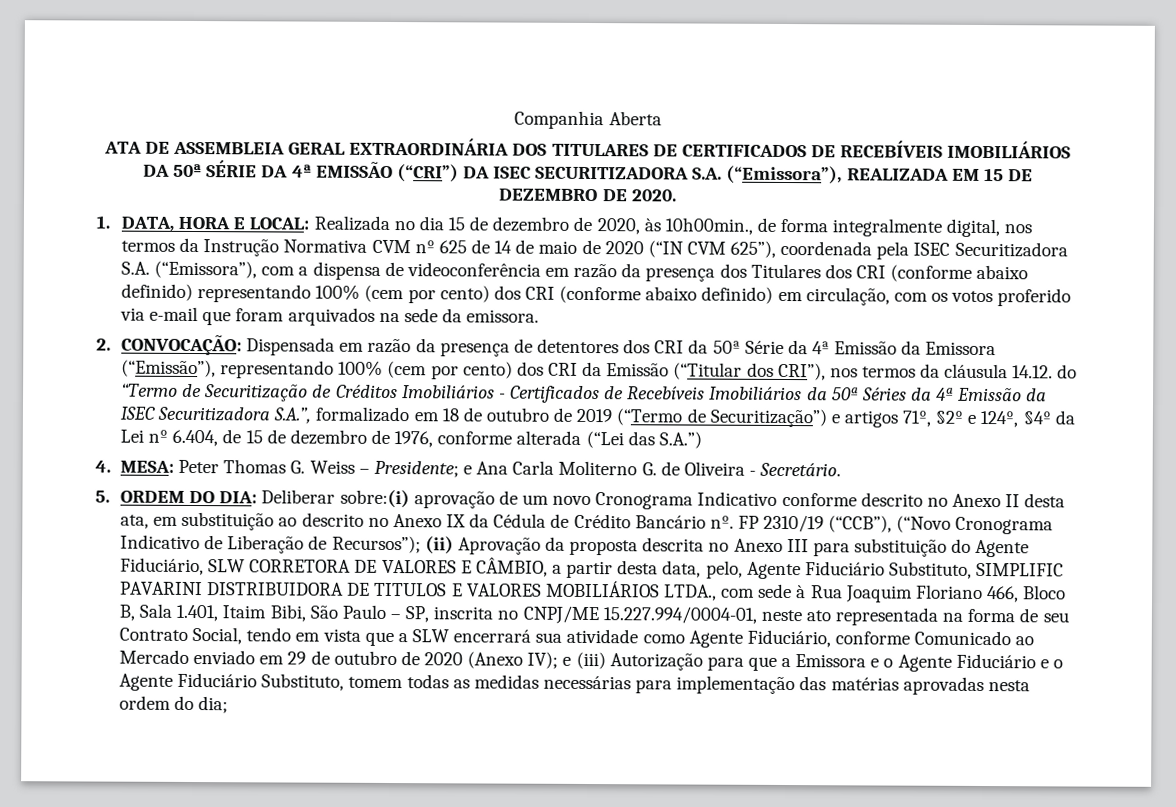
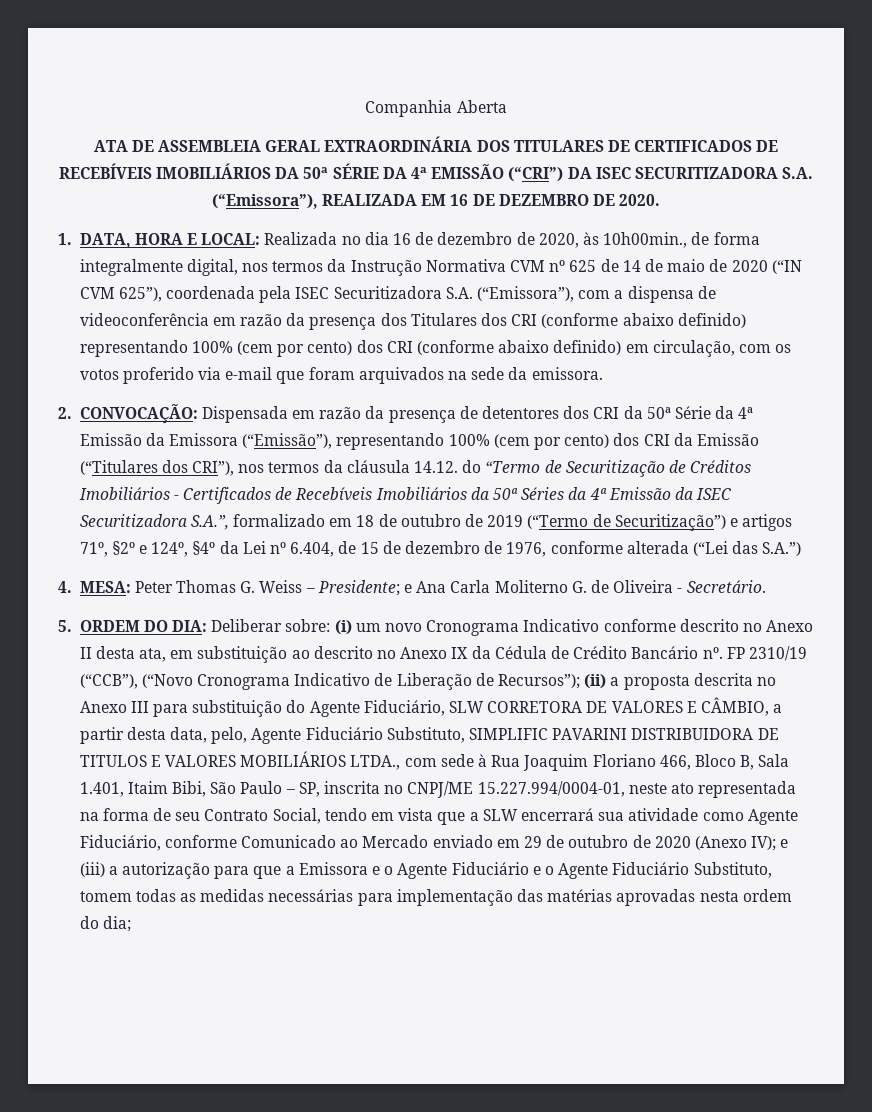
- ATA DE ASSEMBLEIA GERAL EXTRAORDINÁRIA DOS TITULARES DE CERTIFICADOS DE RECEBÍVEIS IMOBILIÁRIOS DA 50ª SÉRIE DA 4ª EMISSÃO (“CRI”) DA ISEC SECURITIZADORA S.A. (“Emissora”), REALIZADA EM 15 DE DEZEMBRO DE 2020.
+ ATA DE ASSEMBLEIA GERAL EXTRAORDINÁRIA DOS TITULARES DE CERTIFICADOS DE RECEBÍVEIS IMOBILIÁRIOS DA 50ª SÉRIE DA 4ª EMISSÃO (“CRI”) DA ISEC SECURITIZADORA S.A. (“Emissora”), REALIZADA EM 16 DE DEZEMBRO DE 2020.
- Realizada no dia 15 de dezembro de 2020, às 10h00min., de forma integralmente digital, nos termos da Instrução Normativa CVM nº 625 de 14 de maio de 2020 (“IN CVM 625”), coordenada pela ISEC Securitizadora S.A. (“Emissora”), com a dispensa de videoconferência em razão da presença dos Titulares dos CRI (conforme abaixo definido) representando 100% (cem por cento) dos CRI (conforme abaixo definido) em circulação, com os votos proferido via e-mail que foram arquivados na sede da emissora.
+ Realizada no dia 16 de dezembro de 2020, às 10h00min., de forma integralmente digital, nos termos da Instrução Normativa CVM nº 625 de 14 de maio de 2020 (“IN CVM 625”), coordenada pela ISEC Securitizadora S.A. (“Emissora”), com a dispensa de videoconferência em razão da presença dos Titulares dos CRI (conforme abaixo definido) representando 100% (cem por cento) dos CRI (conforme abaixo definido) em circulação, com os votos proferido via e-mail que foram arquivados na sede da emissora.
- Dispensada em razão da presença de detentores dos CRI da 50ª Série da 4ª Emissão da Emissora (“Emissão”), representando 100% (cem por cento) dos CRI da Emissão (“Titular dos CRI”), nos termos da cláusula 14.12. do “Termo de Securitização de Créditos Imobiliários - Certificados de Recebíveis Imobiliários da 50ª Séries da 4ª Emissão da ISEC Securitizadora S.A.”, formalizado em 18 de outubro de 2019 (“Termo de Securitização”) e artigos 71º, §2º e 124º, §4º da Lei nº 6.404, de 15 de dezembro de 1976, conforme alterada (“Lei das S.A.”)
+ Dispensada em razão da presença de detentores dos CRI da 50ª Série da 4ª Emissão da Emissora (“Emissão”), representando 100% (cem por cento) dos CRI da Emissão (“Titulares dos CRI”), nos termos da cláusula 14.12. do “Termo de Securitização de Créditos Imobiliários - Certificados de Recebíveis Imobiliários da 50ª Séries da 4ª Emissão da ISEC Securitizadora S.A.”, formalizado em 18 de outubro de 2019 (“Termo de Securitização”) e artigos 71º, §2º e 124º, §4º da Lei nº 6.404, de 15 de dezembro de 1976, conforme alterada (“Lei das S.A.”)
- 5. ORDEM DO DIA: Deliberar sobre:(i) aprovação de um novo Cronograma Indicativo conforme descrito no Anexo II desta ata, em substituição ao descrito no Anexo IX da Cédula de Crédito Bancário nº.
+ 5. ORDEM DO DIA: Deliberar sobre: (i) um novo Cronograma Indicativo conforme descrito no Anexo II desta ata, em substituição ao descrito no Anexo IX da Cédula de Crédito Bancário nº.
- (ii) Aprovação da proposta descrita no Anexo III para substituição do Agente Fiduciário, SLW CORRETORA DE VALORES E CÂMBIO, a partir desta data, pelo, Agente Fiduciário Substituto, SIMPLIFIC PAVARINI DISTRIBUIDORA DE TITULOS E VALORES MOBILIÁRIOS LTDA., com sede à Rua Joaquim Floriano 466, Bloco B, Sala 1.401, Itaim Bibi, São Paulo – SP, inscrita no CNPJ/ME 15.227.994/0004-01, neste ato representada na forma de seu Contrato Social, tendo em vista que a SLW encerrará sua atividade como Agente Fiduciário, conforme Comunicado ao Mercado enviado em 29 de outubro de 2020 (Anexo IV);
+ (ii) a proposta descrita no Anexo III para substituição do Agente Fiduciário, SLW CORRETORA DE VALORES E CÂMBIO, a partir desta data, pelo, Agente Fiduciário Substituto, SIMPLIFIC PAVARINI DISTRIBUIDORA DE TITULOS E VALORES MOBILIÁRIOS LTDA., com sede à Rua Joaquim Floriano 466, Bloco B, Sala 1.401, Itaim Bibi, São Paulo – SP, inscrita no CNPJ/ME 15.227.994/0004-01, neste ato representada na forma de seu Contrato Social, tendo em vista que a SLW encerrará sua atividade como Agente Fiduciário, conforme Comunicado ao Mercado enviado em 29 de outubro de 2020 (Anexo IV);
- e (iii) Autorização para que a Emissora e o Agente Fiduciário e o Agente Fiduciário Substituto, tomem todas as medidas necessárias para implementação das matérias aprovadas nesta ordem do dia;
+ e (iii) a autorização para que a Emissora e o Agente Fiduciário e o Agente Fiduciário Substituto, tomem todas as medidas necessárias para implementação das matérias aprovadas nesta ordem do dia;

